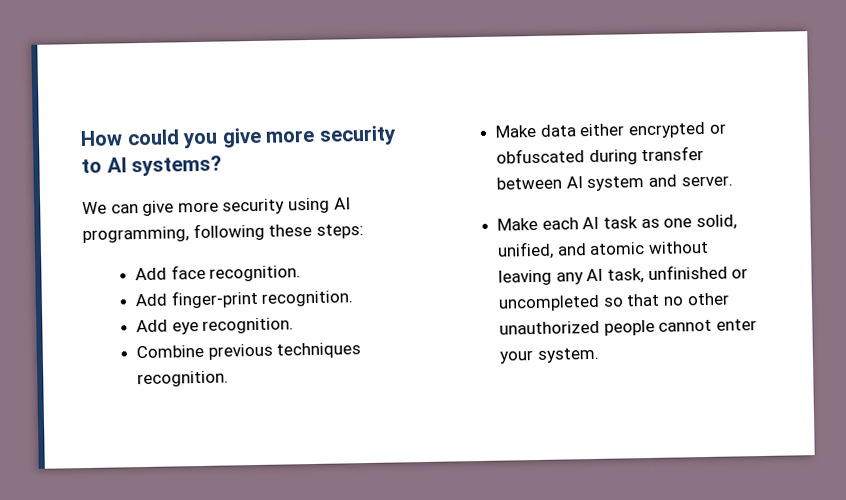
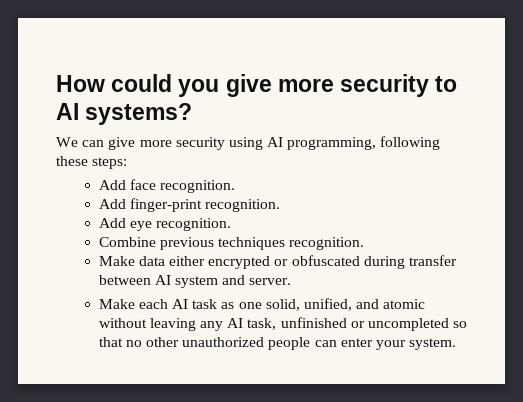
- Make each AI task as one solid, unified, and atomic without leaving any AI task, unfinished or uncompleted so that no other unauthorized people cannot enter your system.
+ Make each AI task as one solid, unified, and atomic without leaving any AI task, unfinished or uncompleted so that no other unauthorized people can enter your system.

